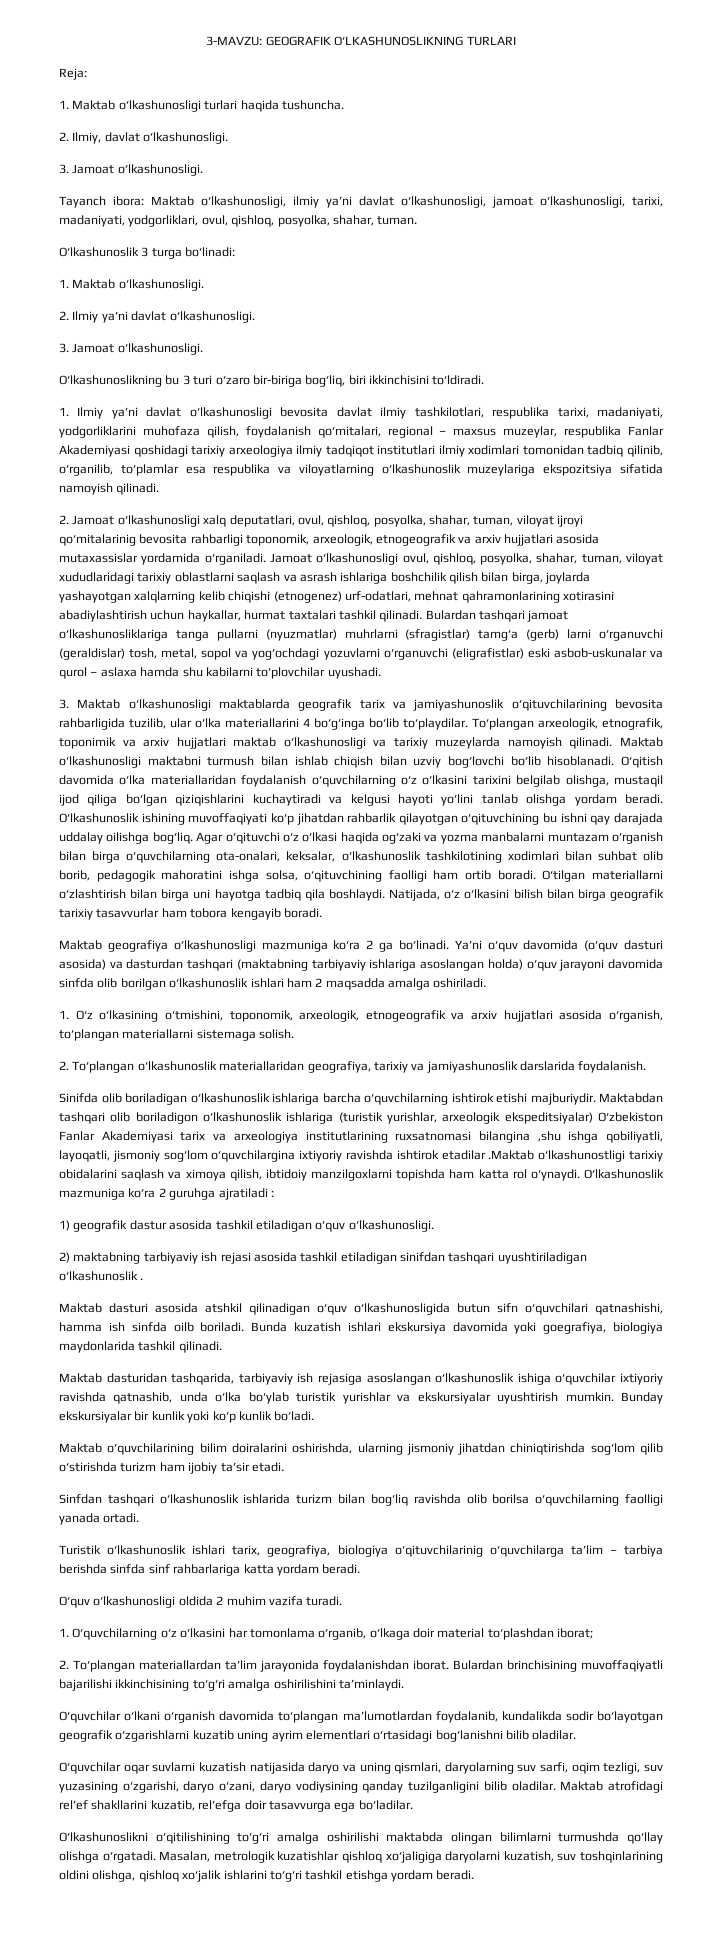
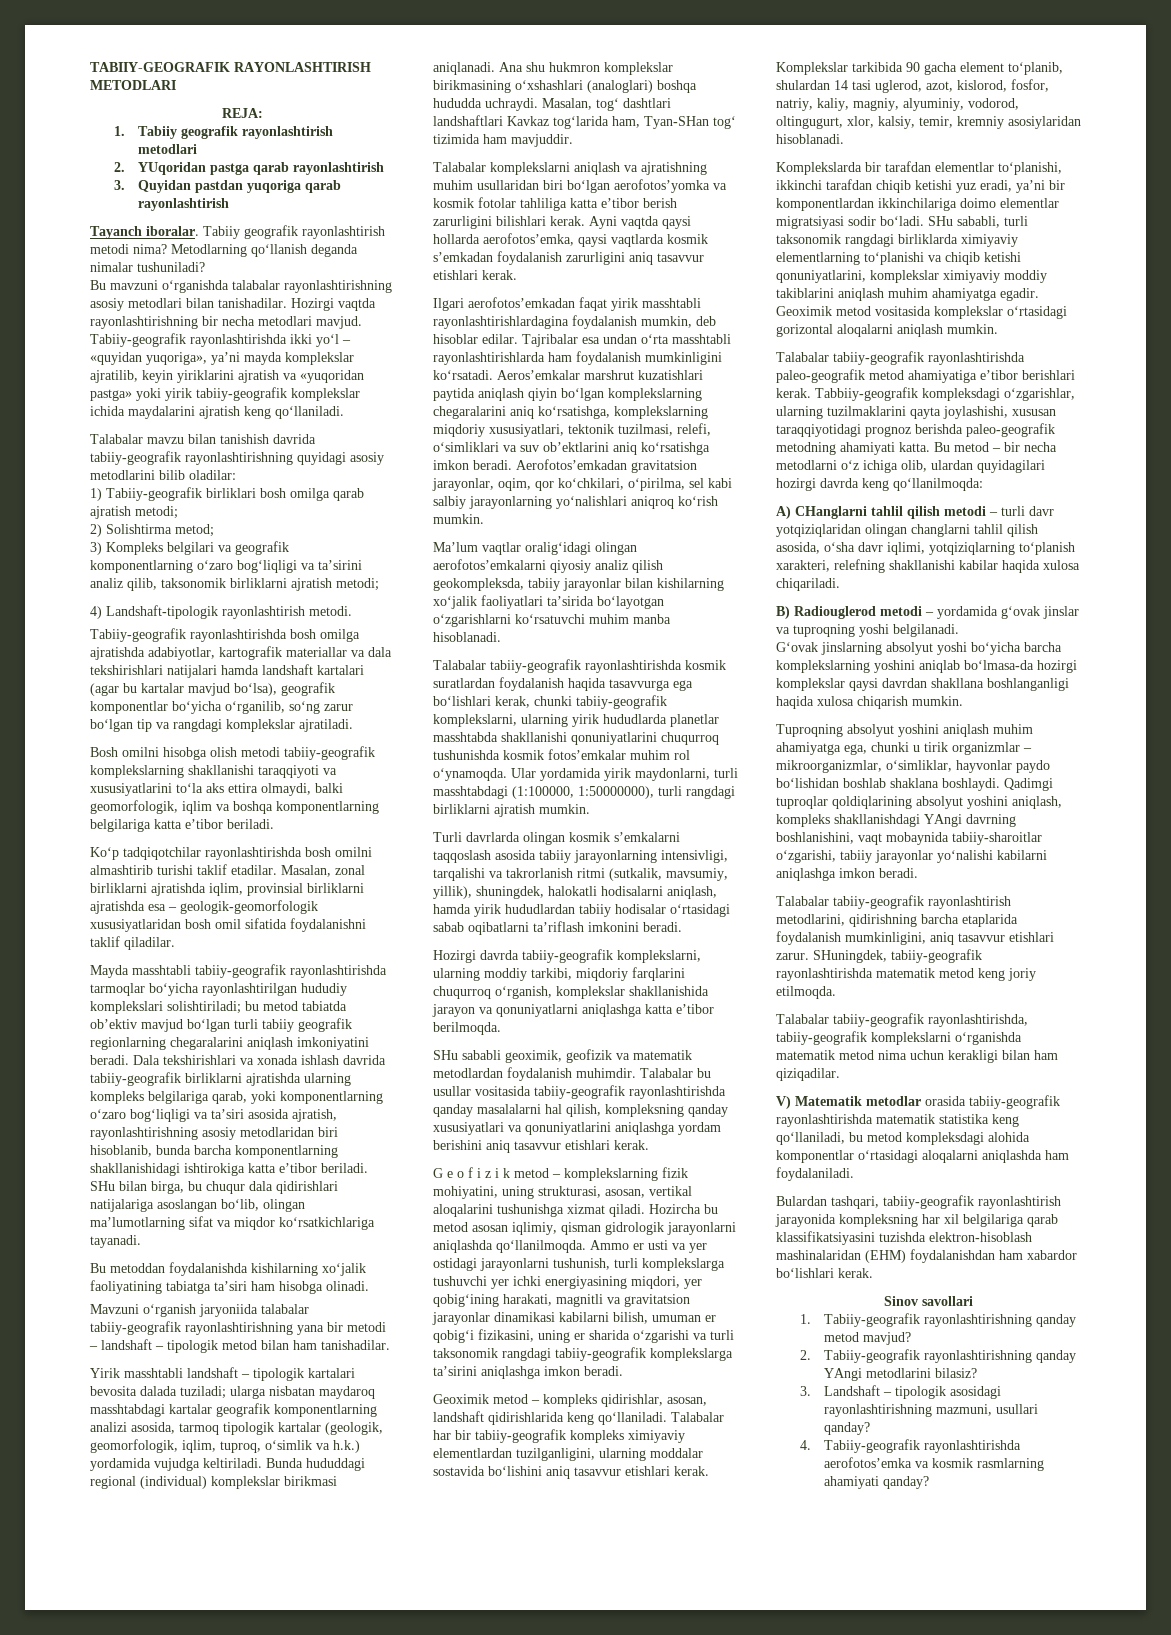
- 3-MAVZU: GEOGRAFIK O‘LKASHUNOSLIKNING TURLARI
- Reja:
- 1. Maktab o‘lkashunosligi turlari haqida tushuncha.
- 2. Ilmiy, davlat o‘lkashunosligi.
- 3. Jamoat o‘lkashunosligi.
- Tayanch ibora: Maktab o‘lkashunosligi, ilmiy ya’ni davlat o‘lkashunosligi, jamoat o‘lkashunosligi, tarixi, madaniyati, yodgorliklari, ovul, qishloq, posyolka, shahar, tuman.
- O‘lkashunoslik 3 turga bo‘linadi:
- 1. Maktab o‘lkashunosligi.
- 2. Ilmiy ya’ni davlat o‘lkashunosligi.
- 3. Jamoat o‘lkashunosligi.
- O‘lkashunoslikning bu 3 turi o‘zaro bir-biriga bog‘liq, biri ikkinchisini to‘ldiradi.
- 1. Ilmiy ya’ni davlat o‘lkashunosligi bevosita davlat ilmiy tashkilotlari, respublika tarixi, madaniyati, yodgorliklarini muhofaza qilish, foydalanish qo‘mitalari, regional – maxsus muzeylar, respublika Fanlar Akademiyasi qoshidagi tarixiy arxeologiya ilmiy tadqiqot institutlari ilmiy xodimlari tomonidan tadbiq qilinib, o‘rganilib, to‘plamlar esa respublika va viloyatlarning o‘lkashunoslik muzeylariga ekspozitsiya sifatida namoyish qilinadi.
- 2. Jamoat o‘lkashunosligi xalq deputatlari, ovul, qishloq, posyolka, shahar, tuman, viloyat ijroyi qo‘mitalarinig bevosita rahbarligi toponomik, arxeologik, etnogeografik va arxiv hujjatlari asosida mutaxassislar yordamida o‘rganiladi. Jamoat o‘lkashunosligi ovul, qishloq, posyolka, shahar, tuman, viloyat xududlaridagi tarixiy oblastlarni saqlash va asrash ishlariga boshchilik qilish bilan birga, joylarda yashayotgan xalqlarning kelib chiqishi (etnogenez) urf-odatlari, mehnat qahramonlarining xotirasini abadiylashtirish uchun haykallar, hurmat taxtalari tashkil qilinadi. Bulardan tashqari jamoat o‘lkashunosliklariga tanga pullarni (nyuzmatlar) muhrlarni (sfragistlar) tamg‘a (gerb) larni o‘rganuvchi (geraldislar) tosh, metal, sopol va yog‘ochdagi yozuvlarni o‘rganuvchi (eligrafistlar) eski asbob-uskunalar va qurol – aslaxa hamda shu kabilarni to‘plovchilar uyushadi.
- 3. Maktab o‘lkashunosligi maktablarda geografik tarix va jamiyashunoslik o‘qituvchilarining bevosita rahbarligida tuzilib, ular o‘lka materiallarini 4 bo‘g‘inga bo‘lib to‘playdilar. To‘plangan arxeologik, etnografik, toponimik va arxiv hujjatlari maktab o‘lkashunosligi va tarixiy muzeylarda namoyish qilinadi. Maktab o‘lkashunosligi maktabni turmush bilan ishlab chiqish bilan uzviy bog‘lovchi bo‘lib hisoblanadi. O‘qitish davomida o‘lka materiallaridan foydalanish o‘quvchilarning o‘z o‘lkasini tarixini belgilab olishga, mustaqil ijod qiliga bo‘lgan qiziqishlarini kuchaytiradi va kelgusi hayoti yo‘lini tanlab olishga yordam beradi. O‘lkashunoslik ishining muvoffaqiyati ko‘p jihatdan rahbarlik qilayotgan o‘qituvchining bu ishni qay darajada uddalay oilishga bog‘liq. Agar o‘qituvchi o‘z o‘lkasi haqida og‘zaki va yozma manbalarni muntazam o‘rganish bilan birga o‘quvchilarning ota-onalari, keksalar, o‘lkashunoslik tashkilotining xodimlari bilan suhbat olib borib, pedagogik mahoratini ishga solsa, o‘qituvchining faolligi ham ortib boradi. O‘tilgan materiallarni o‘zlashtirish bilan birga uni hayotga tadbiq qila boshlaydi. Natijada, o‘z o‘lkasini bilish bilan birga geografik tarixiy tasavvurlar ham tobora kengayib boradi.
- Maktab geografiya o‘lkashunosligi mazmuniga ko‘ra 2 ga bo‘linadi. Ya’ni o‘quv davomida (o‘quv dasturi asosida) va dasturdan tashqari (maktabning tarbiyaviy ishlariga asoslangan holda) o‘quv jarayoni davomida sinfda olib borilgan o‘lkashunoslik ishlari ham 2 maqsadda amalga oshiriladi.
- 1. O‘z o‘lkasining o‘tmishini, toponomik, arxeologik, etnogeografik va arxiv hujjatlari asosida o‘rganish, to‘plangan materiallarni sistemaga solish.
- 2. To‘plangan o‘lkashunoslik materiallaridan geografiya, tarixiy va jamiyashunoslik darslarida foydalanish.
- Sinifda olib boriladigan o‘lkashunoslik ishlariga barcha o‘quvchilarning ishtirok etishi majburiydir. Maktabdan tashqari olib boriladigon o‘lkashunoslik ishlariga (turistik yurishlar, arxeologik ekspeditsiyalar) O‘zbekiston Fanlar Akademiyasi tarix va arxeologiya institutlarining ruxsatnomasi bilangina ,shu ishga qobiliyatli, layoqatli, jismoniy sog‘lom o‘quvchilargina ixtiyoriy ravishda ishtirok etadilar .Maktab o‘lkashunostligi tarixiy obidalarini saqlash va ximoya qilish, ibtidoiy manzilgoxlarni topishda ham katta rol o‘ynaydi. O‘lkashunoslik mazmuniga ko‘ra 2 guruhga ajratiladi :
- 1) geografik dastur asosida tashkil etiladigan o‘quv o‘lkashunosligi.
- 2) maktabning tarbiyaviy ish rejasi asosida tashkil etiladigan sinifdan tashqari uyushtiriladigan o‘lkashunoslik .
- Maktab dasturi asosida atshkil qilinadigan o‘quv o‘lkashunosligida butun sifn o‘quvchilari qatnashishi, hamma ish sinfda oilb boriladi. Bunda kuzatish ishlari ekskursiya davomida yoki goegrafiya, biologiya maydonlarida tashkil qilinadi.
- Maktab dasturidan tashqarida, tarbiyaviy ish rejasiga asoslangan o‘lkashunoslik ishiga o‘quvchilar ixtiyoriy ravishda qatnashib, unda o‘lka bo‘ylab turistik yurishlar va ekskursiyalar uyushtirish mumkin. Bunday ekskursiyalar bir kunlik yoki ko‘p kunlik bo‘ladi.
- Maktab o‘quvchilarining bilim doiralarini oshirishda, ularning jismoniy jihatdan chiniqtirishda sog‘lom qilib o‘stirishda turizm ham ijobiy ta’sir etadi.
- Sinfdan tashqari o‘lkashunoslik ishlarida turizm bilan bog‘liq ravishda olib borilsa o‘quvchilarning faolligi yanada ortadi.
- Turistik o‘lkashunoslik ishlari tarix, geografiya, biologiya o‘qituvchilarinig o‘quvchilarga ta’lim – tarbiya berishda sinfda sinf rahbarlariga katta yordam beradi.
- O‘quv o‘lkashunosligi oldida 2 muhim vazifa turadi.
- 1. O‘quvchilarning o‘z o‘lkasini har tomonlama o‘rganib, o‘lkaga doir material to‘plashdan iborat;
- 2. To‘plangan materiallardan ta’lim jarayonida foydalanishdan iborat. Bulardan brinchisining muvoffaqiyatli bajarilishi ikkinchisining to‘g‘ri amalga oshirilishini ta’minlaydi.
- O‘quvchilar o‘lkani o‘rganish davomida to‘plangan ma’lumotlardan foydalanib, kundalikda sodir bo‘layotgan geografik o‘zgarishlarni kuzatib uning ayrim elementlari o‘rtasidagi bog‘lanishni bilib oladilar.
- O‘quvchilar oqar suvlarni kuzatish natijasida daryo va uning qismlari, daryolarning suv sarfi, oqim tezligi, suv yuzasining o‘zgarishi, daryo o‘zani, daryo vodiysining qanday tuzilganligini bilib oladilar. Maktab atrofidagi rel’ef shakllarini kuzatib, rel’efga doir tasavvurga ega bo‘ladilar.
- O‘lkashunoslikni o‘qitilishining to‘g‘ri amalga oshirilishi maktabda olingan bilimlarni turmushda qo‘llay olishga o‘rgatadi. Masalan, metrologik kuzatishlar qishloq xo‘jaligiga daryolarni kuzatish, suv toshqinlarining oldini olishga, qishloq xo‘jalik ishlarini to‘g‘ri tashkil etishga yordam beradi.
+ TABIIY-GEOGRAFIK RAYONLASHTIRISH METODLARI
+ REJA:
+ 1. Tabiiy geografik rayonlashtirish metodlari
+ 2. YUqoridan pastga qarab rayonlashtirish
+ 3. Quyidan pastdan yuqoriga qarab rayonlashtirish
+ Tayanch iboralar. Tabiiy geografik rayonlashtirish metodi nima? Metodlarning qo‘llanish deganda nimalar tushuniladi?
+ Bu mavzuni o‘rganishda talabalar rayonlashtirishning asosiy metodlari bilan tanishadilar. Hozirgi vaqtda rayonlashtirishning bir necha metodlari mavjud. Tabiiy-geografik rayonlashtirishda ikki yo‘l – «quyidan yuqoriga», ya’ni mayda komplekslar ajratilib, keyin yiriklarini ajratish va «yuqoridan pastga» yoki yirik tabiiy-geografik komplekslar ichida maydalarini ajratish keng qo‘llaniladi.
+ Talabalar mavzu bilan tanishish davrida tabiiy-geografik rayonlashtirishning quyidagi asosiy metodlarini bilib oladilar:
+ 1) Tabiiy-geografik birliklari bosh omilga qarab ajratish metodi;
+ 2) Solishtirma metod;
+ 3) Kompleks belgilari va geografik komponentlarning o‘zaro bog‘liqligi va ta’sirini analiz qilib, taksonomik birliklarni ajratish metodi;
+ 4) Landshaft-tipologik rayonlashtirish metodi.
+ Tabiiy-geografik rayonlashtirishda bosh omilga ajratishda adabiyotlar, kartografik materiallar va dala tekshirishlari natijalari hamda landshaft kartalari (agar bu kartalar mavjud bo‘lsa), geografik komponentlar bo‘yicha o‘rganilib, so‘ng zarur bo‘lgan tip va rangdagi komplekslar ajratiladi.
+ Bosh omilni hisobga olish metodi tabiiy-geografik komplekslarning shakllanishi taraqqiyoti va xususiyatlarini to‘la aks ettira olmaydi, balki geomorfologik, iqlim va boshqa komponentlarning belgilariga katta e’tibor beriladi.
+ Ko‘p tadqiqotchilar rayonlashtirishda bosh omilni almashtirib turishi taklif etadilar. Masalan, zonal birliklarni ajratishda iqlim, provinsial birliklarni ajratishda esa – geologik-geomorfologik xususiyatlaridan bosh omil sifatida foydalanishni taklif qiladilar.
+ Mayda masshtabli tabiiy-geografik rayonlashtirishda tarmoqlar bo‘yicha rayonlashtirilgan hududiy komplekslari solishtiriladi; bu metod tabiatda ob’ektiv mavjud bo‘lgan turli tabiiy geografik regionlarning chegaralarini aniqlash imkoniyatini beradi. Dala tekshirishlari va xonada ishlash davrida tabiiy-geografik birliklarni ajratishda ularning kompleks belgilariga qarab, yoki komponentlarning o‘zaro bog‘liqligi va ta’siri asosida ajratish, rayonlashtirishning asosiy metodlaridan biri hisoblanib, bunda barcha komponentlarning shakllanishidagi ishtirokiga katta e’tibor beriladi. SHu bilan birga, bu chuqur dala qidirishlari natijalariga asoslangan bo‘lib, olingan ma’lumotlarning sifat va miqdor ko‘rsatkichlariga tayanadi.
+ Bu metoddan foydalanishda kishilarning xo‘jalik faoliyatining tabiatga ta’siri ham hisobga olinadi.
+ Mavzuni o‘rganish jaryoniida talabalar tabiiy-geografik rayonlashtirishning yana bir metodi – landshaft – tipologik metod bilan ham tanishadilar.
+ Yirik masshtabli landshaft – tipologik kartalari bevosita dalada tuziladi; ularga nisbatan maydaroq masshtabdagi kartalar geografik komponentlarning analizi asosida, tarmoq tipologik kartalar (geologik, geomorfologik, iqlim, tuproq, o‘simlik va h.k.) yordamida vujudga keltiriladi. Bunda hududdagi regional (individual) komplekslar birikmasi aniqlanadi. Ana shu hukmron komplekslar birikmasining o‘xshashlari (analoglari) boshqa hududda uchraydi. Masalan, tog‘ dashtlari landshaftlari Kavkaz tog‘larida ham, Tyan-SHan tog‘ tizimida ham mavjuddir.
+ Talabalar komplekslarni aniqlash va ajratishning muhim usullaridan biri bo‘lgan aerofotos’yomka va kosmik fotolar tahliliga katta e’tibor berish zarurligini bilishlari kerak. Ayni vaqtda qaysi hollarda aerofotos’emka, qaysi vaqtlarda kosmik s’emkadan foydalanish zarurligini aniq tasavvur etishlari kerak.
+ Ilgari aerofotos’emkadan faqat yirik masshtabli rayonlashtirishlardagina foydalanish mumkin, deb hisoblar edilar. Tajribalar esa undan o‘rta masshtabli rayonlashtirishlarda ham foydalanish mumkinligini ko‘rsatadi. Aeros’emkalar marshrut kuzatishlari paytida aniqlash qiyin bo‘lgan komplekslarning chegaralarini aniq ko‘rsatishga, komplekslarning miqdoriy xususiyatlari, tektonik tuzilmasi, relefi, o‘simliklari va suv ob’ektlarini aniq ko‘rsatishga imkon beradi. Aerofotos’emkadan gravitatsion jarayonlar, oqim, qor ko‘chkilari, o‘pirilma, sel kabi salbiy jarayonlarning yo‘nalishlari aniqroq ko‘rish mumkin.
+ Ma’lum vaqtlar oralig‘idagi olingan aerofotos’emkalarni qiyosiy analiz qilish geokompleksda, tabiiy jarayonlar bilan kishilarning xo‘jalik faoliyatlari ta’sirida bo‘layotgan o‘zgarishlarni ko‘rsatuvchi muhim manba hisoblanadi.
+ Talabalar tabiiy-geografik rayonlashtirishda kosmik suratlardan foydalanish haqida tasavvurga ega bo‘lishlari kerak, chunki tabiiy-geografik komplekslarni, ularning yirik hududlarda planetlar masshtabda shakllanishi qonuniyatlarini chuqurroq tushunishda kosmik fotos’emkalar muhim rol o‘ynamoqda. Ular yordamida yirik maydonlarni, turli masshtabdagi (1:100000, 1:50000000), turli rangdagi birliklarni ajratish mumkin.
+ Turli davrlarda olingan kosmik s’emkalarni taqqoslash asosida tabiiy jarayonlarning intensivligi, tarqalishi va takrorlanish ritmi (sutkalik, mavsumiy, yillik), shuningdek, halokatli hodisalarni aniqlash, hamda yirik hududlardan tabiiy hodisalar o‘rtasidagi sabab oqibatlarni ta’riflash imkonini beradi.
+ Hozirgi davrda tabiiy-geografik komplekslarni, ularning moddiy tarkibi, miqdoriy farqlarini chuqurroq o‘rganish, komplekslar shakllanishida jarayon va qonuniyatlarni aniqlashga katta e’tibor berilmoqda.
+ SHu sababli geoximik, geofizik va matematik metodlardan foydalanish muhimdir. Talabalar bu usullar vositasida tabiiy-geografik rayonlashtirishda qanday masalalarni hal qilish, kompleksning qanday xususiyatlari va qonuniyatlarini aniqlashga yordam berishini aniq tasavvur etishlari kerak.
+ G e o f i z i k metod – komplekslarning fizik mohiyatini, uning strukturasi, asosan, vertikal aloqalarini tushunishga xizmat qiladi. Hozircha bu metod asosan iqlimiy, qisman gidrologik jarayonlarni aniqlashda qo‘llanilmoqda. Ammo er usti va yer ostidagi jarayonlarni tushunish, turli komplekslarga tushuvchi yer ichki energiyasining miqdori, yer qobig‘ining harakati, magnitli va gravitatsion jarayonlar dinamikasi kabilarni bilish, umuman er qobig‘i fizikasini, uning er sharida o‘zgarishi va turli taksonomik rangdagi tabiiy-geografik komplekslarga ta’sirini aniqlashga imkon beradi.
+ Geoximik metod – kompleks qidirishlar, asosan, landshaft qidirishlarida keng qo‘llaniladi. Talabalar har bir tabiiy-geografik kompleks ximiyaviy elementlardan tuzilganligini, ularning moddalar sostavida bo‘lishini aniq tasavvur etishlari kerak. Komplekslar tarkibida 90 gacha element to‘planib, shulardan 14 tasi uglerod, azot, kislorod, fosfor, natriy, kaliy, magniy, alyuminiy, vodorod, oltingugurt, xlor, kalsiy, temir, kremniy asosiylaridan hisoblanadi.
+ Komplekslarda bir tarafdan elementlar to‘planishi, ikkinchi tarafdan chiqib ketishi yuz eradi, ya’ni bir komponentlardan ikkinchilariga doimo elementlar migratsiyasi sodir bo‘ladi. SHu sababli, turli taksonomik rangdagi birliklarda ximiyaviy elementlarning to‘planishi va chiqib ketishi qonuniyatlarini, komplekslar ximiyaviy moddiy takiblarini aniqlash muhim ahamiyatga egadir. Geoximik metod vositasida komplekslar o‘rtasidagi gorizontal aloqalarni aniqlash mumkin.
+ Talabalar tabiiy-geografik rayonlashtirishda paleo-geografik metod ahamiyatiga e’tibor berishlari kerak. Tabbiiy-geografik kompleksdagi o‘zgarishlar, ularning tuzilmaklarini qayta joylashishi, xususan taraqqiyotidagi prognoz berishda paleo-geografik metodning ahamiyati katta. Bu metod – bir necha metodlarni o‘z ichiga olib, ulardan quyidagilari hozirgi davrda keng qo‘llanilmoqda:
+ A) CHanglarni tahlil qilish metodi – turli davr yotqiziqlaridan olingan changlarni tahlil qilish asosida, o‘sha davr iqlimi, yotqiziqlarning to‘planish xarakteri, relefning shakllanishi kabilar haqida xulosa chiqariladi.
+ B) Radiouglerod metodi – yordamida g‘ovak jinslar va tuproqning yoshi belgilanadi.
+ G‘ovak jinslarning absolyut yoshi bo‘yicha barcha komplekslarning yoshini aniqlab bo‘lmasa-da hozirgi komplekslar qaysi davrdan shakllana boshlanganligi haqida xulosa chiqarish mumkin.
+ Tuproqning absolyut yoshini aniqlash muhim ahamiyatga ega, chunki u tirik organizmlar – mikroorganizmlar, o‘simliklar, hayvonlar paydo bo‘lishidan boshlab shaklana boshlaydi. Qadimgi tuproqlar qoldiqlarining absolyut yoshini aniqlash, kompleks shakllanishdagi YAngi davrning boshlanishini, vaqt mobaynida tabiiy-sharoitlar o‘zgarishi, tabiiy jarayonlar yo‘nalishi kabilarni aniqlashga imkon beradi.
+ Talabalar tabiiy-geografik rayonlashtirish metodlarini, qidirishning barcha etaplarida foydalanish mumkinligini, aniq tasavvur etishlari zarur. SHuningdek, tabiiy-geografik rayonlashtirishda matematik metod keng joriy etilmoqda.
+ Talabalar tabiiy-geografik rayonlashtirishda, tabiiy-geografik komplekslarni o‘rganishda matematik metod nima uchun kerakligi bilan ham qiziqadilar.
+ V) Matematik metodlar orasida tabiiy-geografik rayonlashtirishda matematik statistika keng qo‘llaniladi, bu metod kompleksdagi alohida komponentlar o‘rtasidagi aloqalarni aniqlashda ham foydalaniladi.
+ Bulardan tashqari, tabiiy-geografik rayonlashtirish jarayonida kompleksning har xil belgilariga qarab klassifikatsiyasini tuzishda elektron-hisoblash mashinalaridan (EHM) foydalanishdan ham xabardor bo‘lishlari kerak.
+ Sinov savollari
+ 1. Tabiiy-geografik rayonlashtirishning qanday metod mavjud?
+ 2. Tabiiy-geografik rayonlashtirishning qanday YAngi metodlarini bilasiz?
+ 3. Landshaft – tipologik asosidagi rayonlashtirishning mazmuni, usullari qanday?
+ 4. Tabiiy-geografik rayonlashtirishda aerofotos’emka va kosmik rasmlarning ahamiyati qanday?

